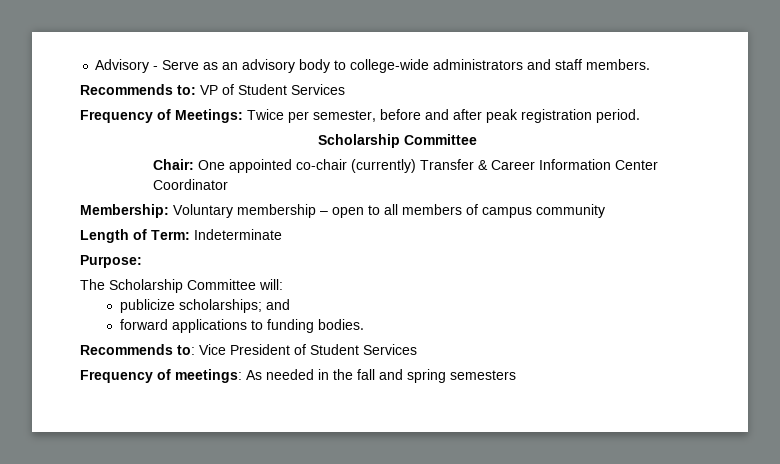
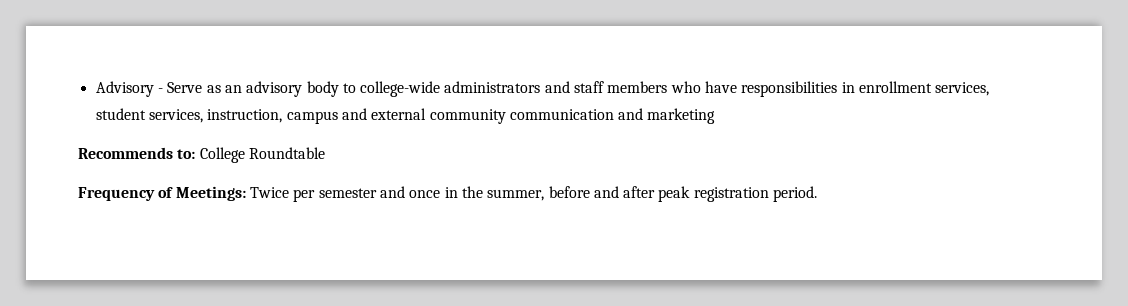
- Advisory - Serve as an advisory body to college-wide administrators and staff members.
- Recommends to: VP of Student Services
+ Advisory - Serve as an advisory body to college-wide administrators and staff members who have responsibilities in enrollment services, student services, instruction, campus and external community communication and marketing
+ Recommends to: College Roundtable
- Frequency of Meetings: Twice per semester, before and after peak registration period.
- Scholarship Committee
- Chair: One appointed co-chair (currently) Transfer & Career Information Center Coordinator
- Membership: Voluntary membership – open to all members of campus community
- Length of Term: Indeterminate
- Purpose:
- The Scholarship Committee will:
- publicize scholarships; and
- forward applications to funding bodies.
- Recommends to: Vice President of Student Services
- Frequency of meetings: As needed in the fall and spring semesters
+ Frequency of Meetings: Twice per semester and once in the summer, before and after peak registration period.

